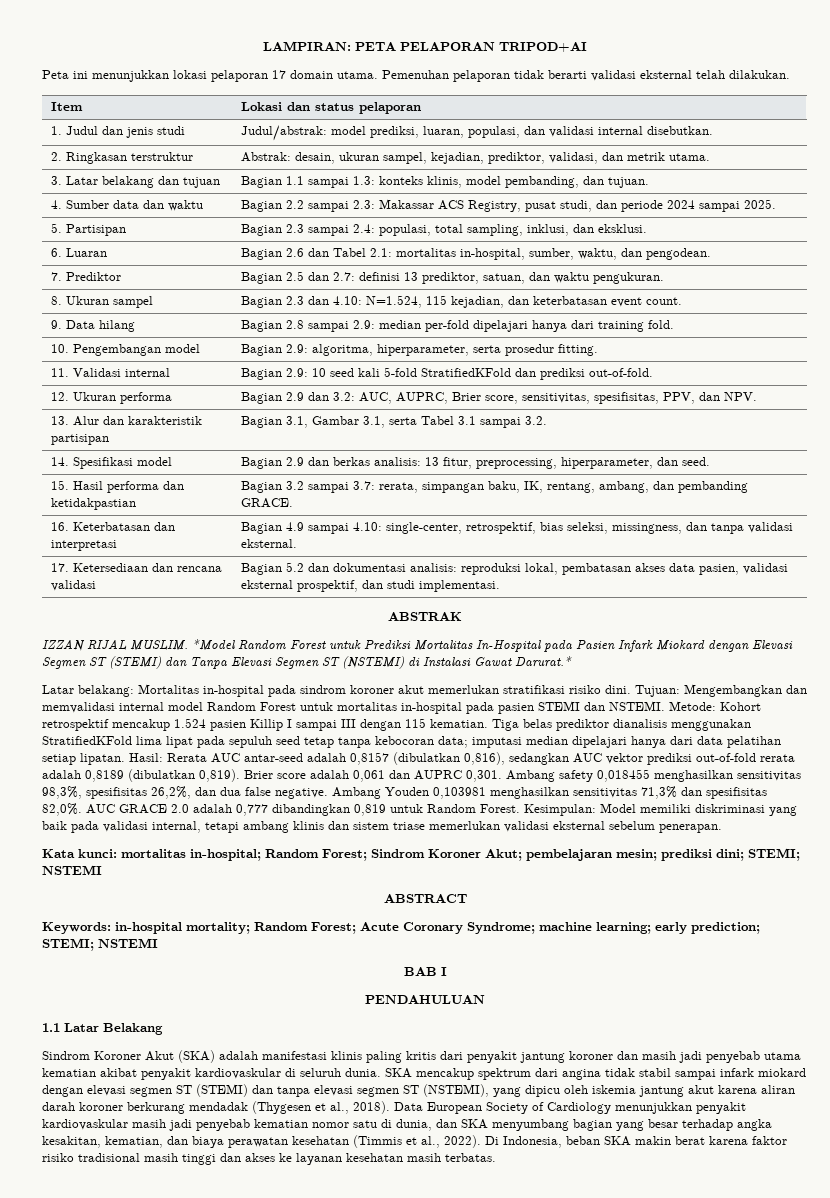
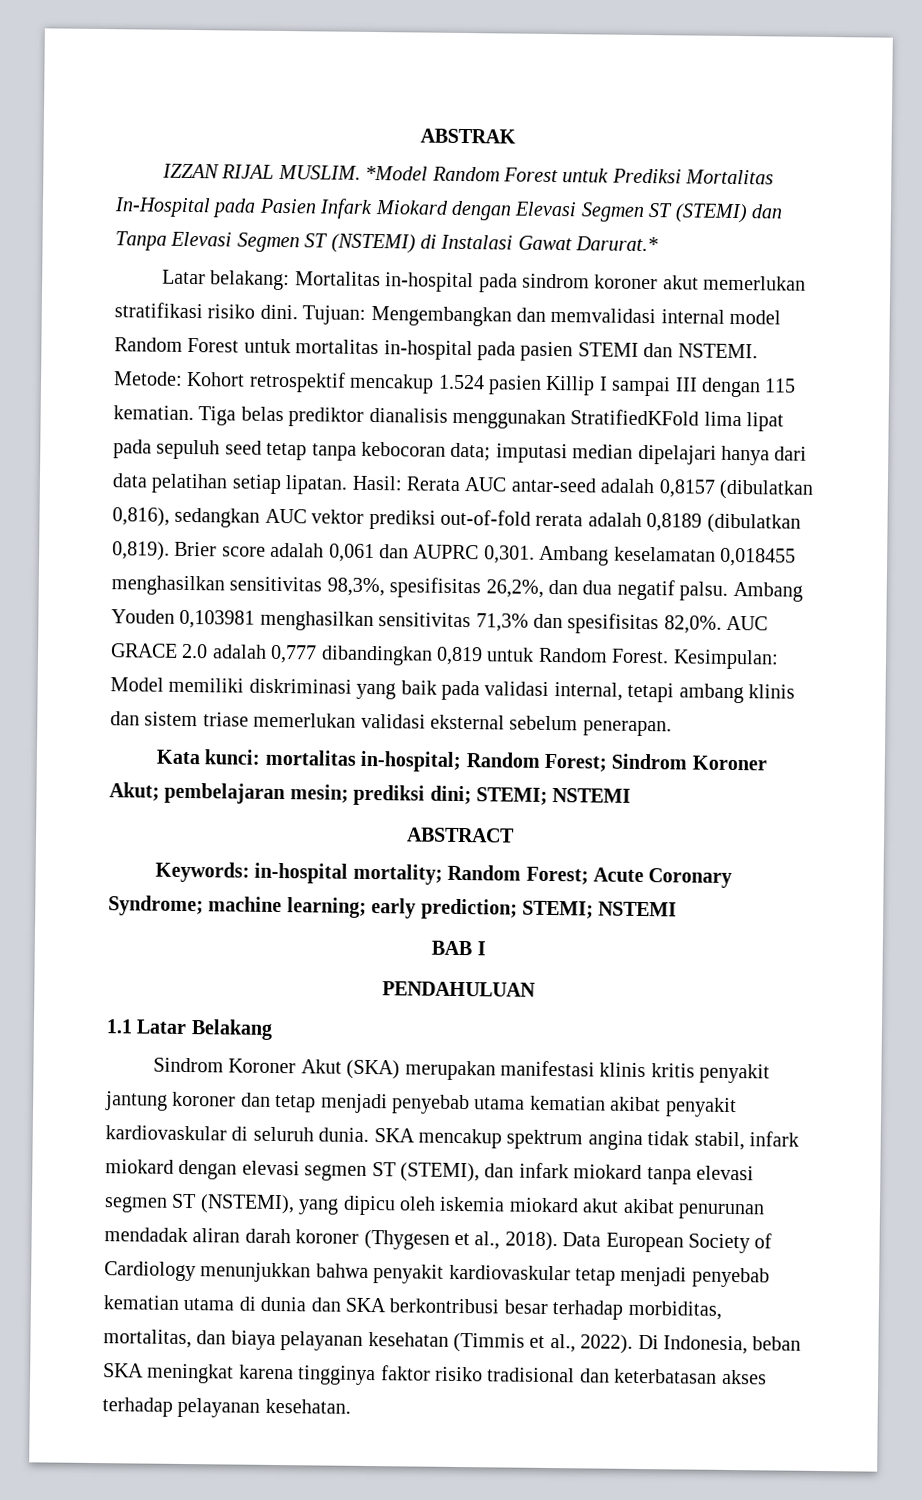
- LAMPIRAN: PETA PELAPORAN TRIPOD+AI
- Peta ini menunjukkan lokasi pelaporan 17 domain utama. Pemenuhan pelaporan tidak berarti validasi eksternal telah dilakukan.
- Item | Lokasi dan status pelaporan
- 1. Judul dan jenis studi | Judul/abstrak: model prediksi, luaran, populasi, dan validasi internal disebutkan.
- 2. Ringkasan terstruktur | Abstrak: desain, ukuran sampel, kejadian, prediktor, validasi, dan metrik utama.
- 3. Latar belakang dan tujuan | Bagian 1.1 sampai 1.3: konteks klinis, model pembanding, dan tujuan.
- 4. Sumber data dan waktu | Bagian 2.2 sampai 2.3: Makassar ACS Registry, pusat studi, dan periode 2024 sampai 2025.
- 5. Partisipan | Bagian 2.3 sampai 2.4: populasi, total sampling, inklusi, dan eksklusi.
- 6. Luaran | Bagian 2.6 dan Tabel 2.1: mortalitas in-hospital, sumber, waktu, dan pengodean.
- 7. Prediktor | Bagian 2.5 dan 2.7: definisi 13 prediktor, satuan, dan waktu pengukuran.
- 8. Ukuran sampel | Bagian 2.3 dan 4.10: N=1.524, 115 kejadian, dan keterbatasan event count.
- 9. Data hilang | Bagian 2.8 sampai 2.9: median per-fold dipelajari hanya dari training fold.
- 10. Pengembangan model | Bagian 2.9: algoritma, hiperparameter, serta prosedur fitting.
- 11. Validasi internal | Bagian 2.9: 10 seed kali 5-fold StratifiedKFold dan prediksi out-of-fold.
- 12. Ukuran performa | Bagian 2.9 dan 3.2: AUC, AUPRC, Brier score, sensitivitas, spesifisitas, PPV, dan NPV.
- 13. Alur dan karakteristik partisipan | Bagian 3.1, Gambar 3.1, serta Tabel 3.1 sampai 3.2.
- 14. Spesifikasi model | Bagian 2.9 dan berkas analisis: 13 fitur, preprocessing, hiperparameter, dan seed.
- 15. Hasil performa dan ketidakpastian | Bagian 3.2 sampai 3.7: rerata, simpangan baku, IK, rentang, ambang, dan pembanding GRACE.
- 16. Keterbatasan dan interpretasi | Bagian 4.9 sampai 4.10: single-center, retrospektif, bias seleksi, missingness, dan tanpa validasi eksternal.
- 17. Ketersediaan dan rencana validasi | Bagian 5.2 dan dokumentasi analisis: reproduksi lokal, pembatasan akses data pasien, validasi eksternal prospektif, dan studi implementasi.
- Ambang safety 0,018455 menghasilkan sensitivitas 98,3%, spesifisitas 26,2%, dan dua false negative.
+ Ambang keselamatan 0,018455 menghasilkan sensitivitas 98,3%, spesifisitas 26,2%, dan dua negatif palsu.
- Sindrom Koroner Akut (SKA) adalah manifestasi klinis paling kritis dari penyakit jantung koroner dan masih jadi penyebab utama kematian akibat penyakit kardiovaskular di seluruh dunia.
+ Sindrom Koroner Akut (SKA) merupakan manifestasi klinis kritis penyakit jantung koroner dan tetap menjadi penyebab utama kematian akibat penyakit kardiovaskular di seluruh dunia.
- SKA mencakup spektrum dari angina tidak stabil sampai infark miokard dengan elevasi segmen ST (STEMI) dan tanpa elevasi segmen ST (NSTEMI), yang dipicu oleh iskemia jantung akut karena aliran darah koroner berkurang mendadak (Thygesen et al., 2018).
+ SKA mencakup spektrum angina tidak stabil, infark miokard dengan elevasi segmen ST (STEMI), dan infark miokard tanpa elevasi segmen ST (NSTEMI), yang dipicu oleh iskemia miokard akut akibat penurunan mendadak aliran darah koroner (Thygesen et al., 2018).
- Data European Society of Cardiology menunjukkan penyakit kardiovaskular masih jadi penyebab kematian nomor satu di dunia, dan SKA menyumbang bagian yang besar terhadap angka kesakitan, kematian, dan biaya perawatan kesehatan (Timmis et al., 2022).
+ Data European Society of Cardiology menunjukkan bahwa penyakit kardiovaskular tetap menjadi penyebab kematian utama di dunia dan SKA berkontribusi besar terhadap morbiditas, mortalitas, dan biaya pelayanan kesehatan (Timmis et al., 2022).
- Di Indonesia, beban SKA makin berat karena faktor risiko tradisional masih tinggi dan akses ke layanan kesehatan masih terbatas.
+ Di Indonesia, beban SKA meningkat karena tingginya faktor risiko tradisional dan keterbatasan akses terhadap pelayanan kesehatan.

